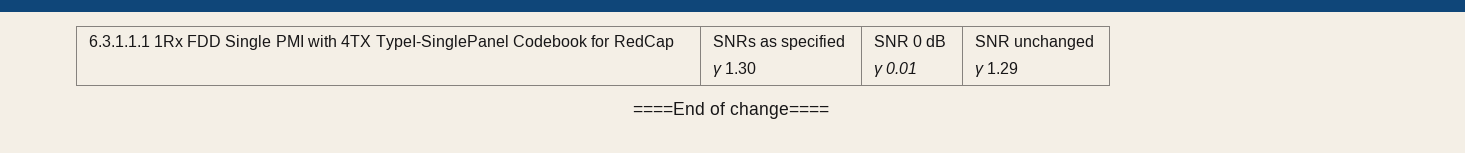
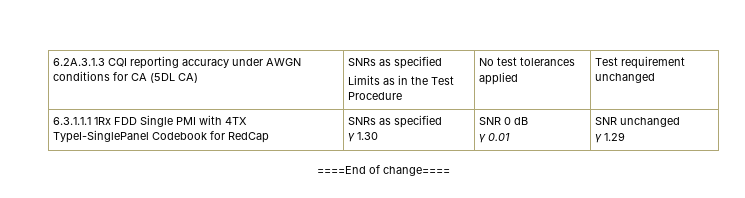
+ 6.2A.3.1.3 CQI reporting accuracy under AWGN conditions for CA (5DL CA) | SNRs as specified
+ Limits as in the Test Procedure | No test tolerances applied | Test requirement unchanged

